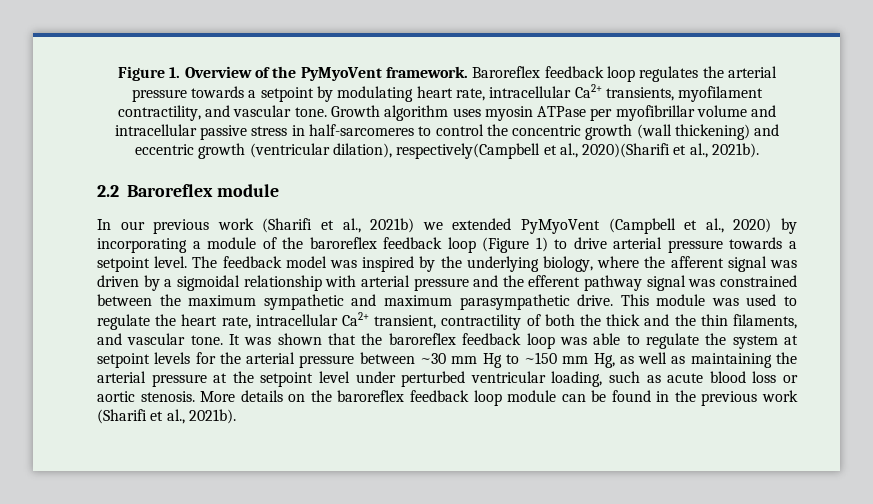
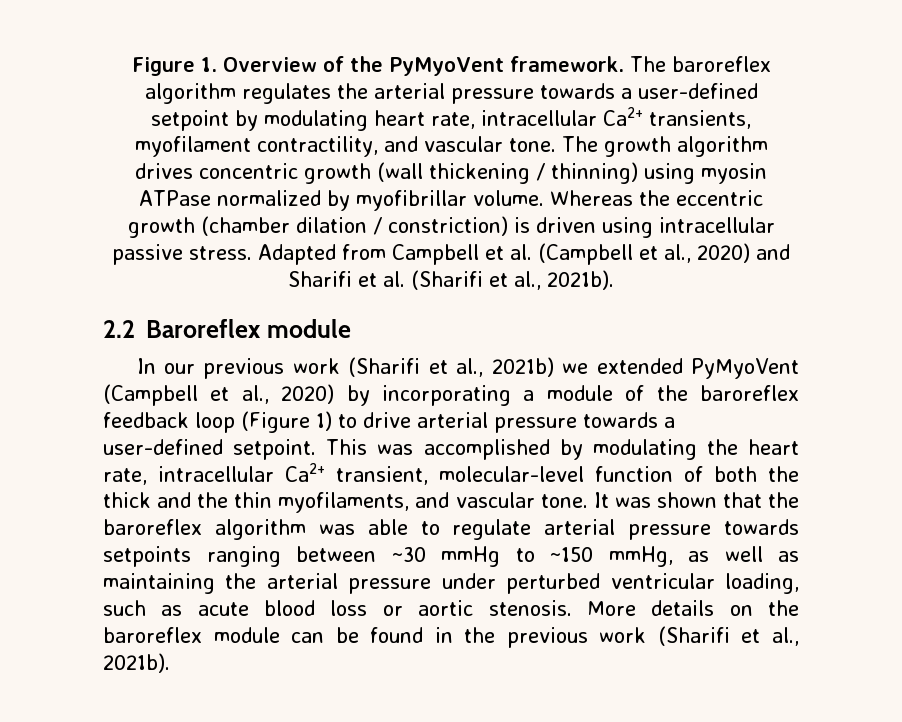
- Baroreflex feedback loop regulates the arterial pressure towards a setpoint by modulating heart rate, intracellular Ca2+ transients, myofilament contractility, and vascular tone.
+ The baroreflex algorithm regulates the arterial pressure towards a user-defined setpoint by modulating heart rate, intracellular Ca2+ transients, myofilament contractility, and vascular tone.
- Growth algorithm uses myosin ATPase per myofibrillar volume and intracellular passive stress in half-sarcomeres to control the concentric growth (wall thickening) and eccentric growth (ventricular dilation), respectively(Campbell et al., 2020)(Sharifi et al., 2021b).
+ The growth algorithm drives concentric growth (wall thickening / thinning) using myosin ATPase normalized by myofibrillar volume. Whereas the eccentric growth (chamber dilation / constriction) is driven using intracellular passive stress. Adapted from Campbell et al. (Campbell et al., 2020) and Sharifi et al. (Sharifi et al., 2021b).
- In our previous work (Sharifi et al., 2021b) we extended PyMyoVent (Campbell et al., 2020) by incorporating a module of the baroreflex feedback loop (Figure 1) to drive arterial pressure towards a setpoint level. The feedback model was inspired by the underlying biology, where the afferent signal was driven by a sigmoidal relationship with arterial pressure and the efferent pathway signal was constrained between the maximum sympathetic and maximum parasympathetic drive. This module was used to regulate the heart rate, intracellular Ca2+ transient, contractility of both the thick and the thin filaments, and vascular tone.
+ In our previous work (Sharifi et al., 2021b) we extended PyMyoVent (Campbell et al., 2020) by incorporating a module of the baroreflex feedback loop (Figure 1) to drive arterial pressure towards a user-defined setpoint. This was accomplished by modulating the heart rate, intracellular Ca2+ transient, molecular-level function of both the thick and the thin myofilaments, and vascular tone.
- It was shown that the baroreflex feedback loop was able to regulate the system at setpoint levels for the arterial pressure between ~30 mm Hg to ~150 mm Hg, as well as maintaining the arterial pressure at the setpoint level under perturbed ventricular loading, such as acute blood loss or aortic stenosis.
+ It was shown that the baroreflex algorithm was able to regulate arterial pressure towards setpoints ranging between ~30 mmHg to ~150 mmHg, as well as maintaining the arterial pressure under perturbed ventricular loading, such as acute blood loss or aortic stenosis.
- More details on the baroreflex feedback loop module can be found in the previous work (Sharifi et al., 2021b).
+ More details on the baroreflex module can be found in the previous work (Sharifi et al., 2021b).

